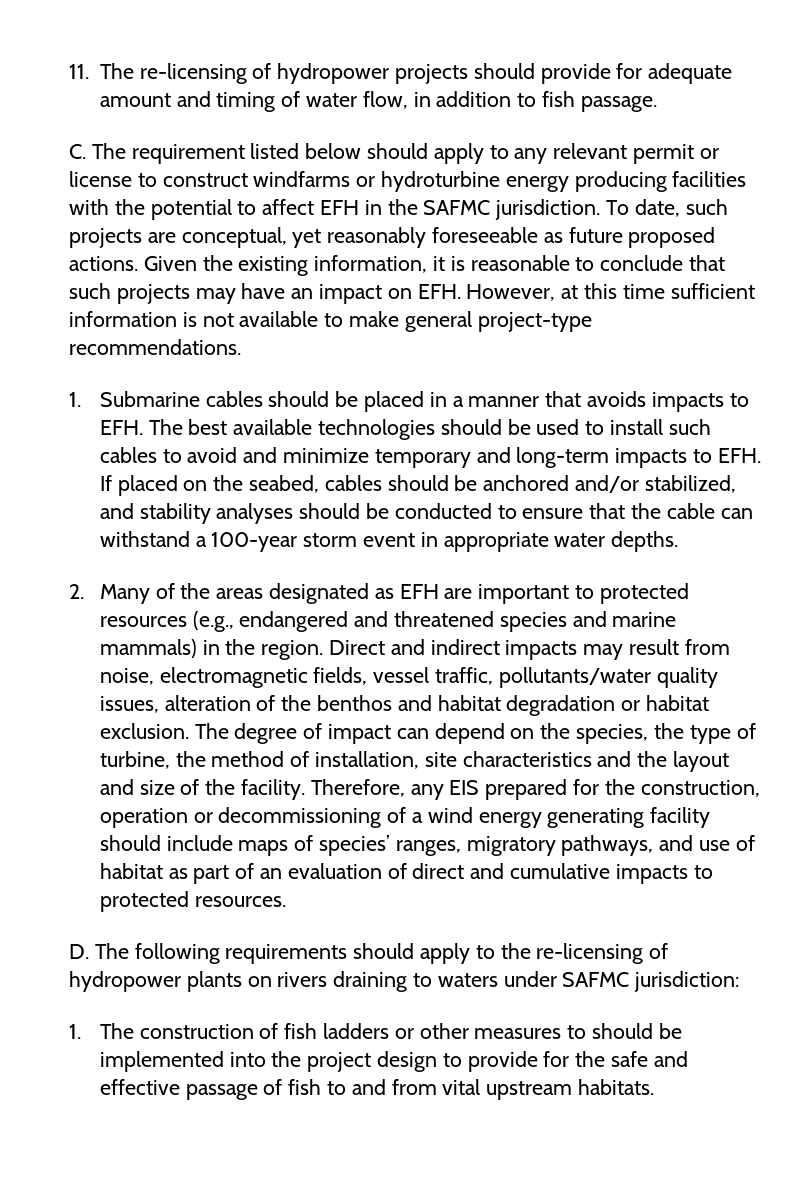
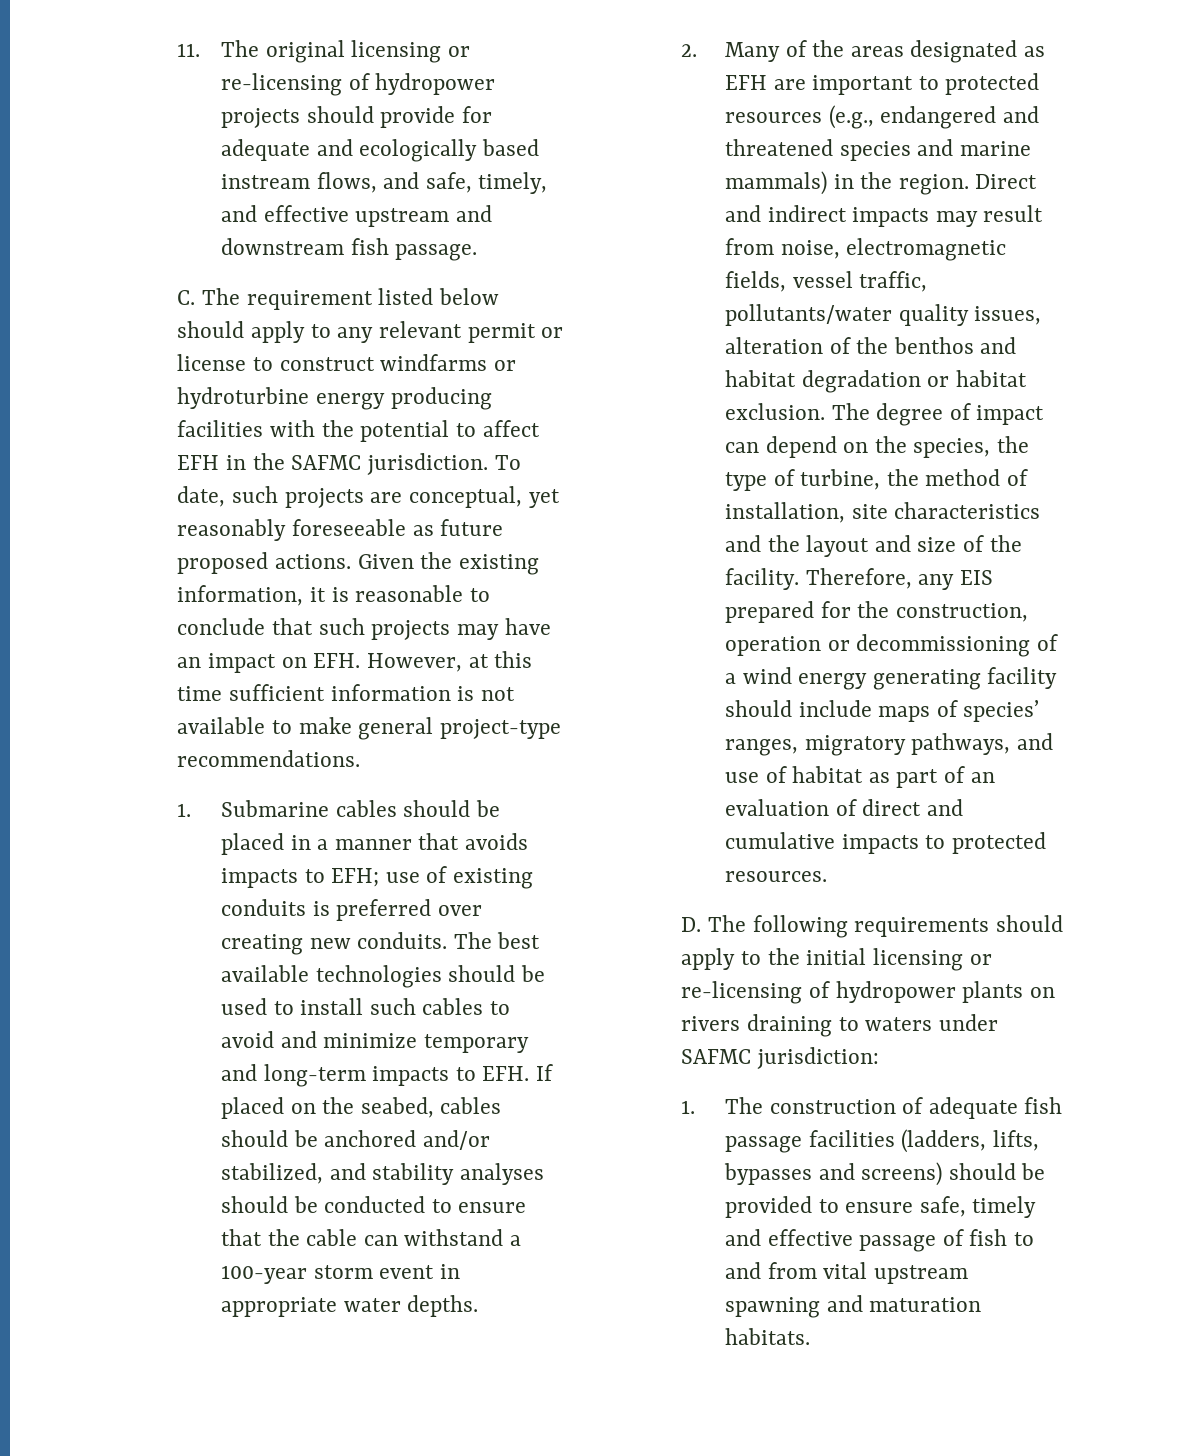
- 11. The re-licensing of hydropower projects should provide for adequate amount and timing of water flow, in addition to fish passage.
+ 11. The original licensing or re-licensing of hydropower projects should provide for adequate and ecologically based instream flows, and safe, timely, and effective upstream and downstream fish passage.
- 1. Submarine cables should be placed in a manner that avoids impacts to EFH. The best available technologies should be used to install such cables to avoid and minimize temporary and long-term impacts to EFH. If placed on the seabed, cables should be anchored and/or stabilized, and stability analyses should be conducted to ensure that the cable can withstand a 100-year storm event in appropriate water depths.
+ 1. Submarine cables should be placed in a manner that avoids impacts to EFH; use of existing conduits is preferred over creating new conduits. The best available technologies should be used to install such cables to avoid and minimize temporary and long-term impacts to EFH. If placed on the seabed, cables should be anchored and/or stabilized, and stability analyses should be conducted to ensure that the cable can withstand a 100-year storm event in appropriate water depths.
- D. The following requirements should apply to the re-licensing of hydropower plants on rivers draining to waters under SAFMC jurisdiction:
+ D. The following requirements should apply to the initial licensing or re-licensing of hydropower plants on rivers draining to waters under SAFMC jurisdiction:
- 1. The construction of fish ladders or other measures to should be implemented into the project design to provide for the safe and effective passage of fish to and from vital upstream habitats.
+ 1. The construction of adequate fish passage facilities (ladders, lifts, bypasses and screens) should be provided to ensure safe, timely and effective passage of fish to and from vital upstream spawning and maturation habitats.

